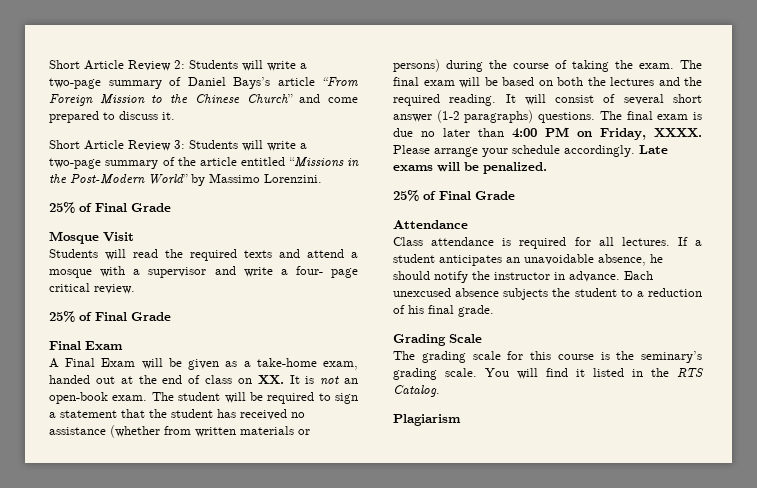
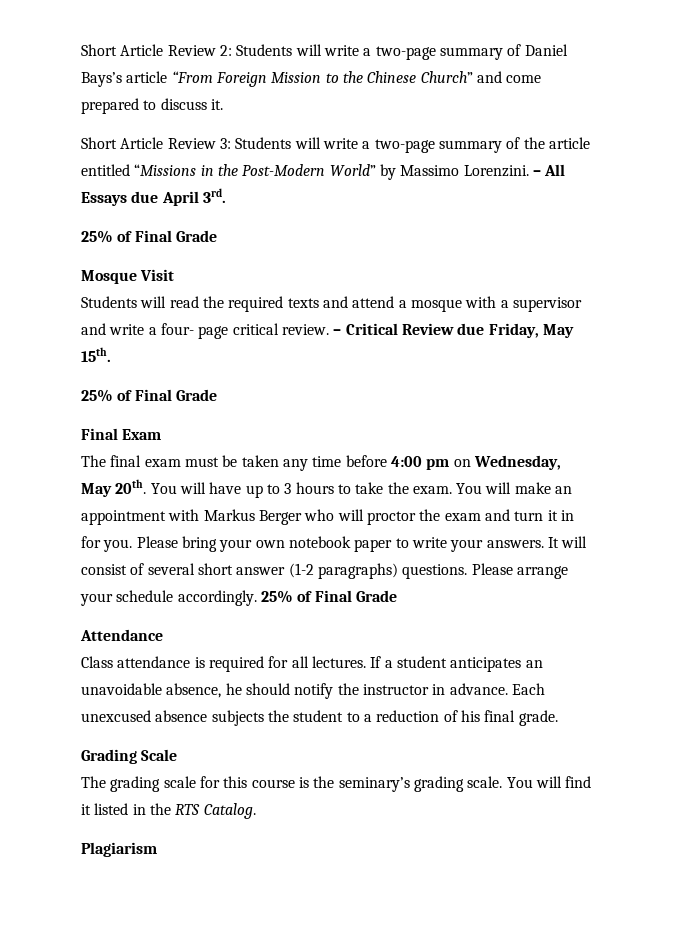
+ – All Essays due April 3rd.
+ – Critical Review due Friday, May 15th.
- A Final Exam will be given as a take-home exam, handed out at the end of class on XX. It is not an open-book exam. The student will be required to sign a statement that the student has received no assistance (whether from written materials or persons) during the course of taking the exam. The final exam will be based on both the lectures and the required reading.
+ The final exam must be taken any time before 4:00 pm on Wednesday, May 20th. You will have up to 3 hours to take the exam. You will make an appointment with Markus Berger who will proctor the exam and turn it in for you. Please bring your own notebook paper to write your answers.
- The final exam is due no later than 4:00 PM on Friday, XXXX.
- Please arrange your schedule accordingly. Late exams will be penalized.
- 25% of Final Grade
+ Please arrange your schedule accordingly. 25% of Final Grade

